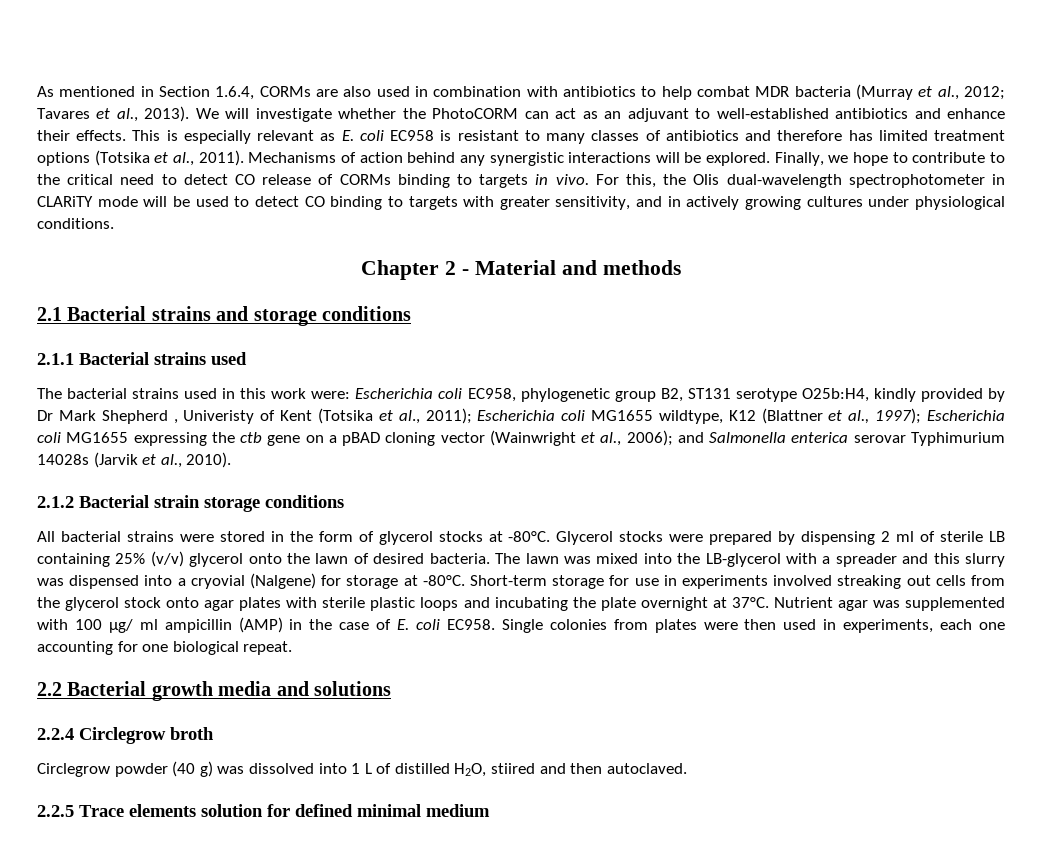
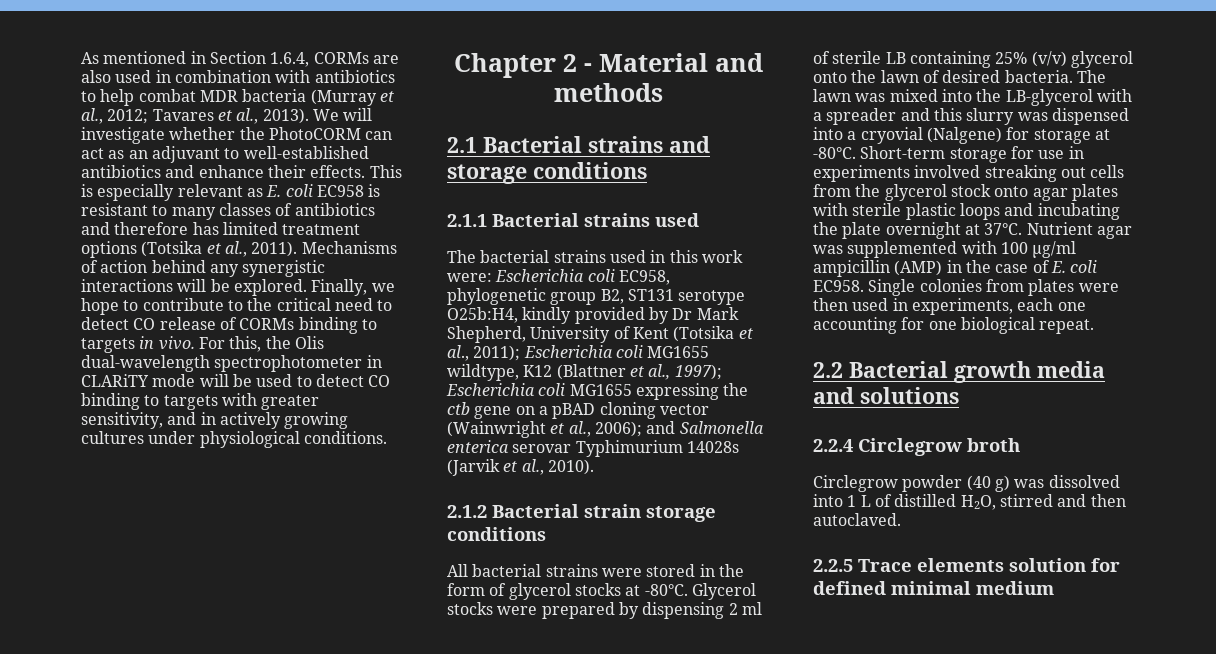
- Escherichia coli EC958, phylogenetic group B2, ST131 serotype O25b:H4, kindly provided by Dr Mark Shepherd , Univeristy of Kent (Totsika et al., 2011);
+ Escherichia coli EC958, phylogenetic group B2, ST131 serotype O25b:H4, kindly provided by Dr Mark Shepherd, University of Kent (Totsika et al., 2011);
- Nutrient agar was supplemented with 100 μg/ ml ampicillin (AMP) in the case of E. coli EC958.
+ Nutrient agar was supplemented with 100 μg/ml ampicillin (AMP) in the case of E. coli EC958.
- Circlegrow powder (40 g) was dissolved into 1 L of distilled H2O, stiired and then autoclaved.
+ Circlegrow powder (40 g) was dissolved into 1 L of distilled H2O, stirred and then autoclaved.

